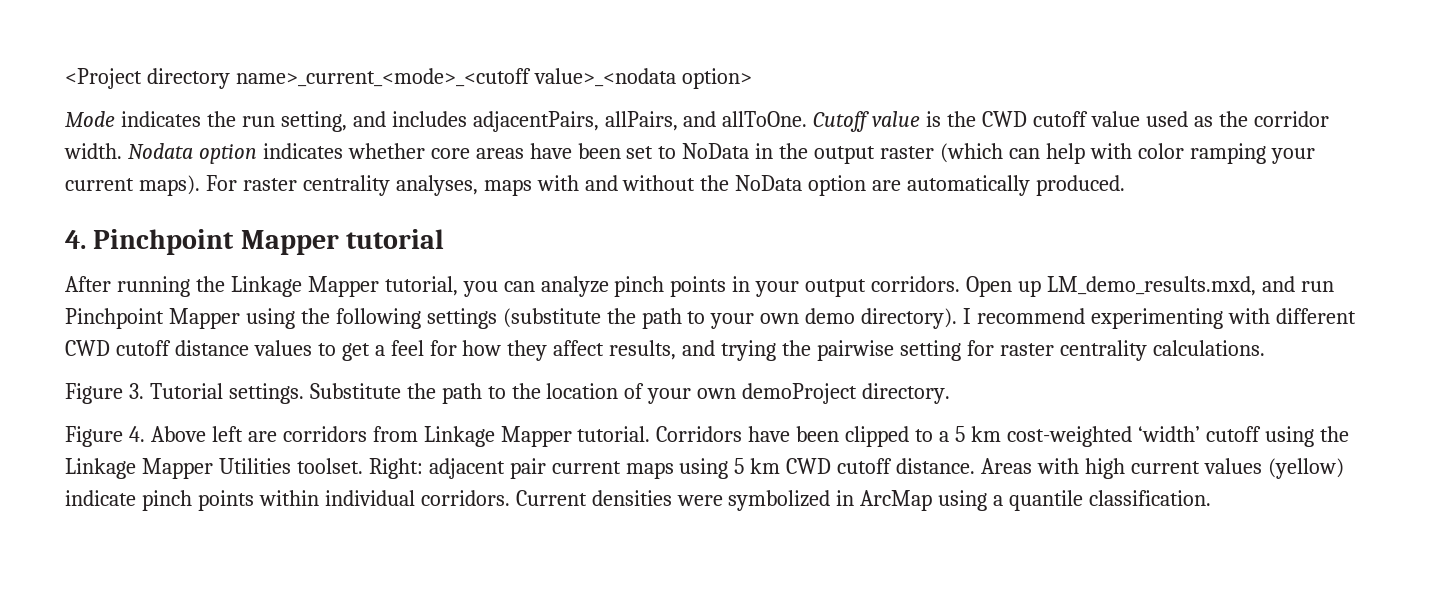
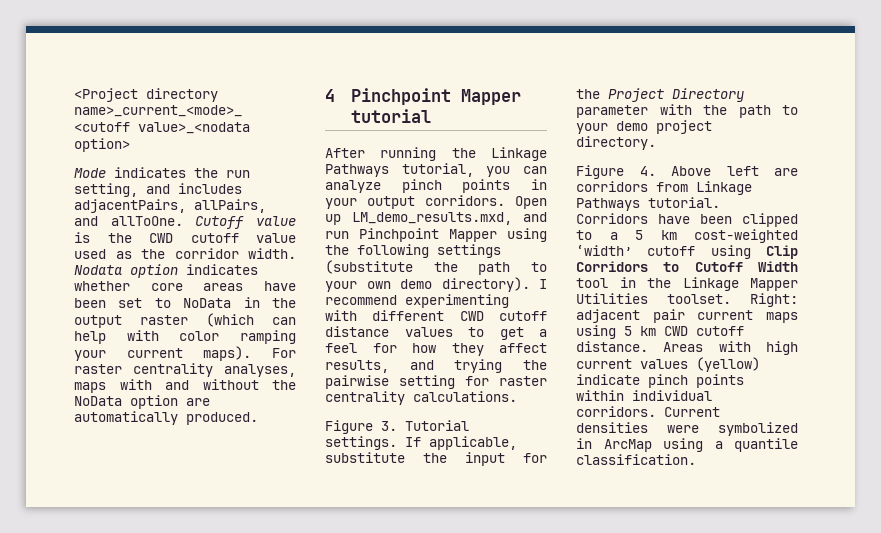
- 4. Pinchpoint Mapper tutorial
+ 4 Pinchpoint Mapper tutorial
- After running the Linkage Mapper tutorial, you can analyze pinch points in your output corridors.
+ After running the Linkage Pathways tutorial, you can analyze pinch points in your output corridors.
- Substitute the path to the location of your own demoProject directory.
+ If applicable, substitute the input for the Project Directory parameter with the path to your demo project directory.
- Figure 4. Above left are corridors from Linkage Mapper tutorial.
+ Figure 4. Above left are corridors from Linkage Pathways tutorial.
- Corridors have been clipped to a 5 km cost-weighted ‘width’ cutoff using the Linkage Mapper Utilities toolset.
+ Corridors have been clipped to a 5 km cost-weighted ‘width’ cutoff using Clip Corridors to Cutoff Width tool in the Linkage Mapper Utilities toolset.

